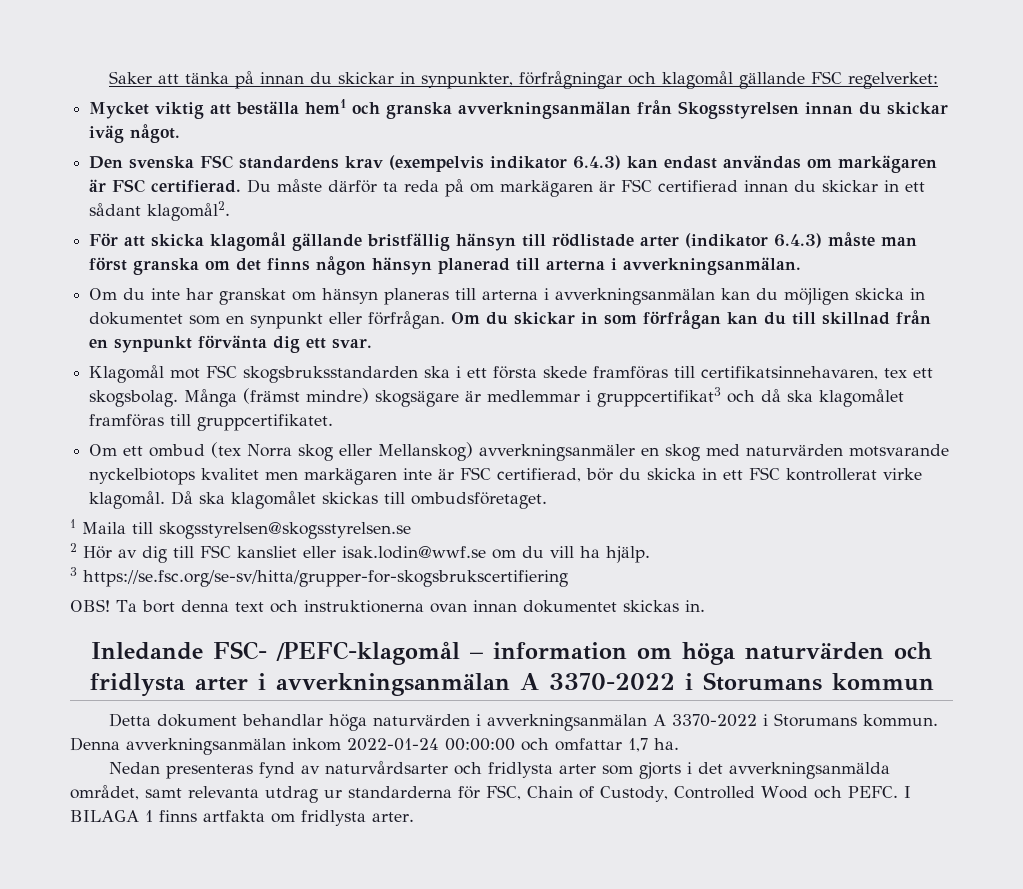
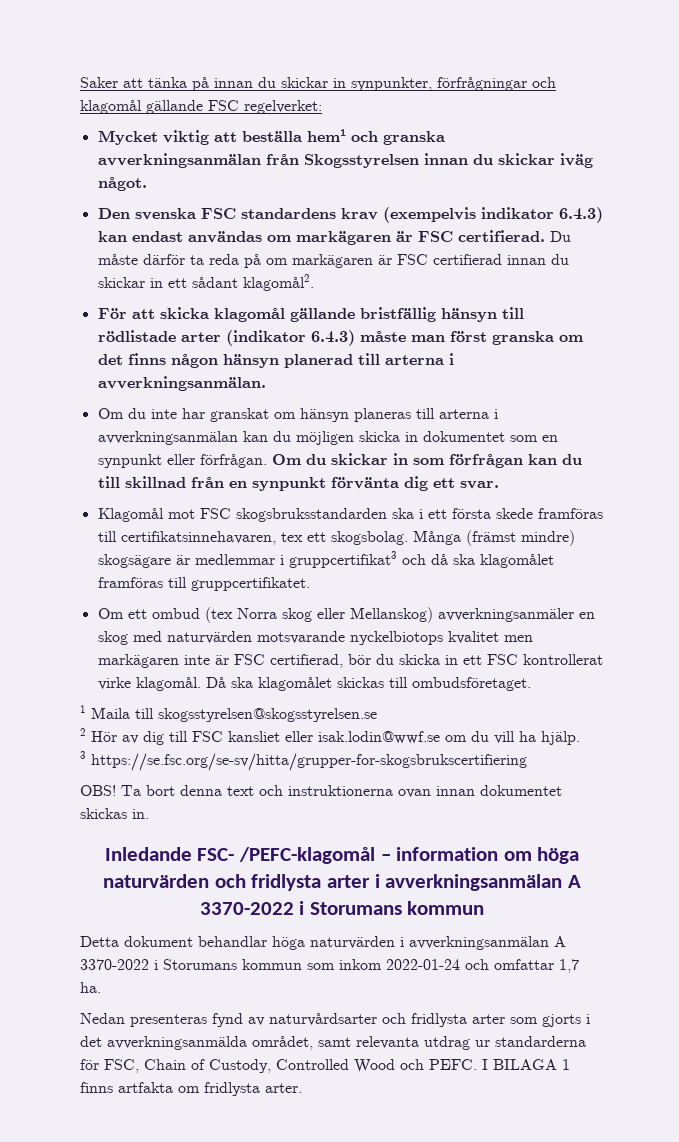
- Detta dokument behandlar höga naturvärden i avverkningsanmälan A 3370-2022 i Storumans kommun. Denna avverkningsanmälan inkom 2022-01-24 00:00:00 och omfattar 1,7 ha.
+ Detta dokument behandlar höga naturvärden i avverkningsanmälan A 3370-2022 i Storumans kommun som inkom 2022-01-24 och omfattar 1,7 ha.

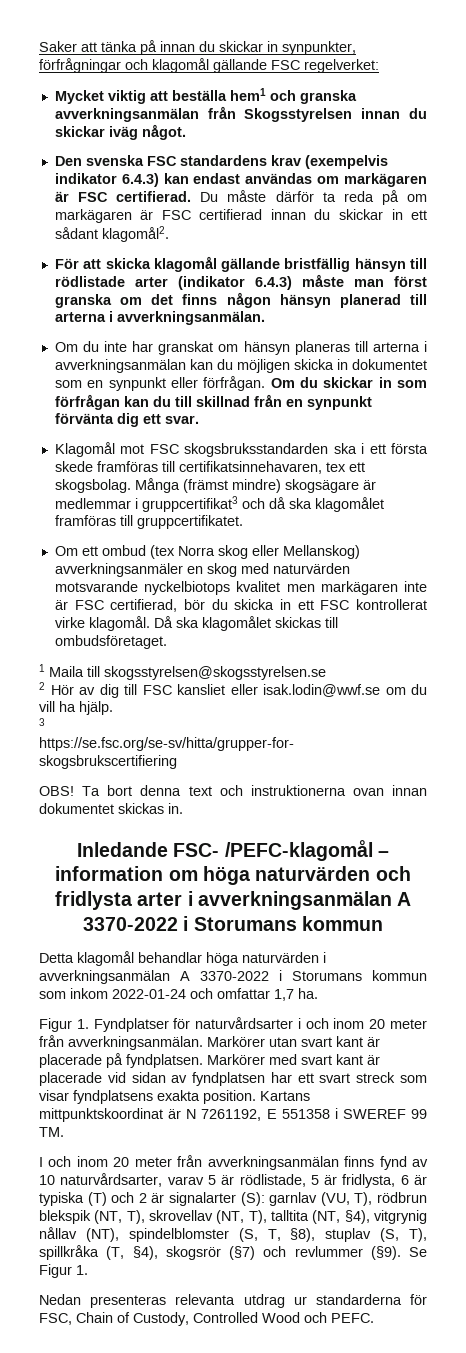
- Detta dokument behandlar höga naturvärden i avverkningsanmälan A 3370-2022 i Storumans kommun som inkom 2022-01-24 och omfattar 1,7 ha.
+ Detta klagomål behandlar höga naturvärden i avverkningsanmälan A 3370-2022 i Storumans kommun som inkom 2022-01-24 och omfattar 1,7 ha.
- Nedan presenteras fynd av naturvårdsarter och fridlysta arter som gjorts i det avverkningsanmälda området, samt relevanta utdrag ur standarderna för FSC, Chain of Custody, Controlled Wood och PEFC. I BILAGA 1 finns artfakta om fridlysta arter.
+ Figur 1. Fyndplatser för naturvårdsarter i och inom 20 meter från avverkningsanmälan. Markörer utan svart kant är placerade på fyndplatsen. Markörer med svart kant är placerade vid sidan av fyndplatsen har ett svart streck som visar fyndplatsens exakta position. Kartans mittpunktskoordinat är N 7261192, E 551358 i SWEREF 99 TM.
+ I och inom 20 meter från avverkningsanmälan finns fynd av 10 naturvårdsarter, varav 5 är rödlistade, 5 är fridlysta, 6 är typiska (T) och 2 är signalarter (S): garnlav (VU, T), rödbrun blekspik (NT, T), skrovellav (NT, T), talltita (NT, §4), vitgrynig nållav (NT), spindelblomster (S, T, §8), stuplav (S, T), spillkråka (T, §4), skogsrör (§7) och revlummer (§9). Se Figur 1.
+ Nedan presenteras relevanta utdrag ur standarderna för FSC, Chain of Custody, Controlled Wood och PEFC.

